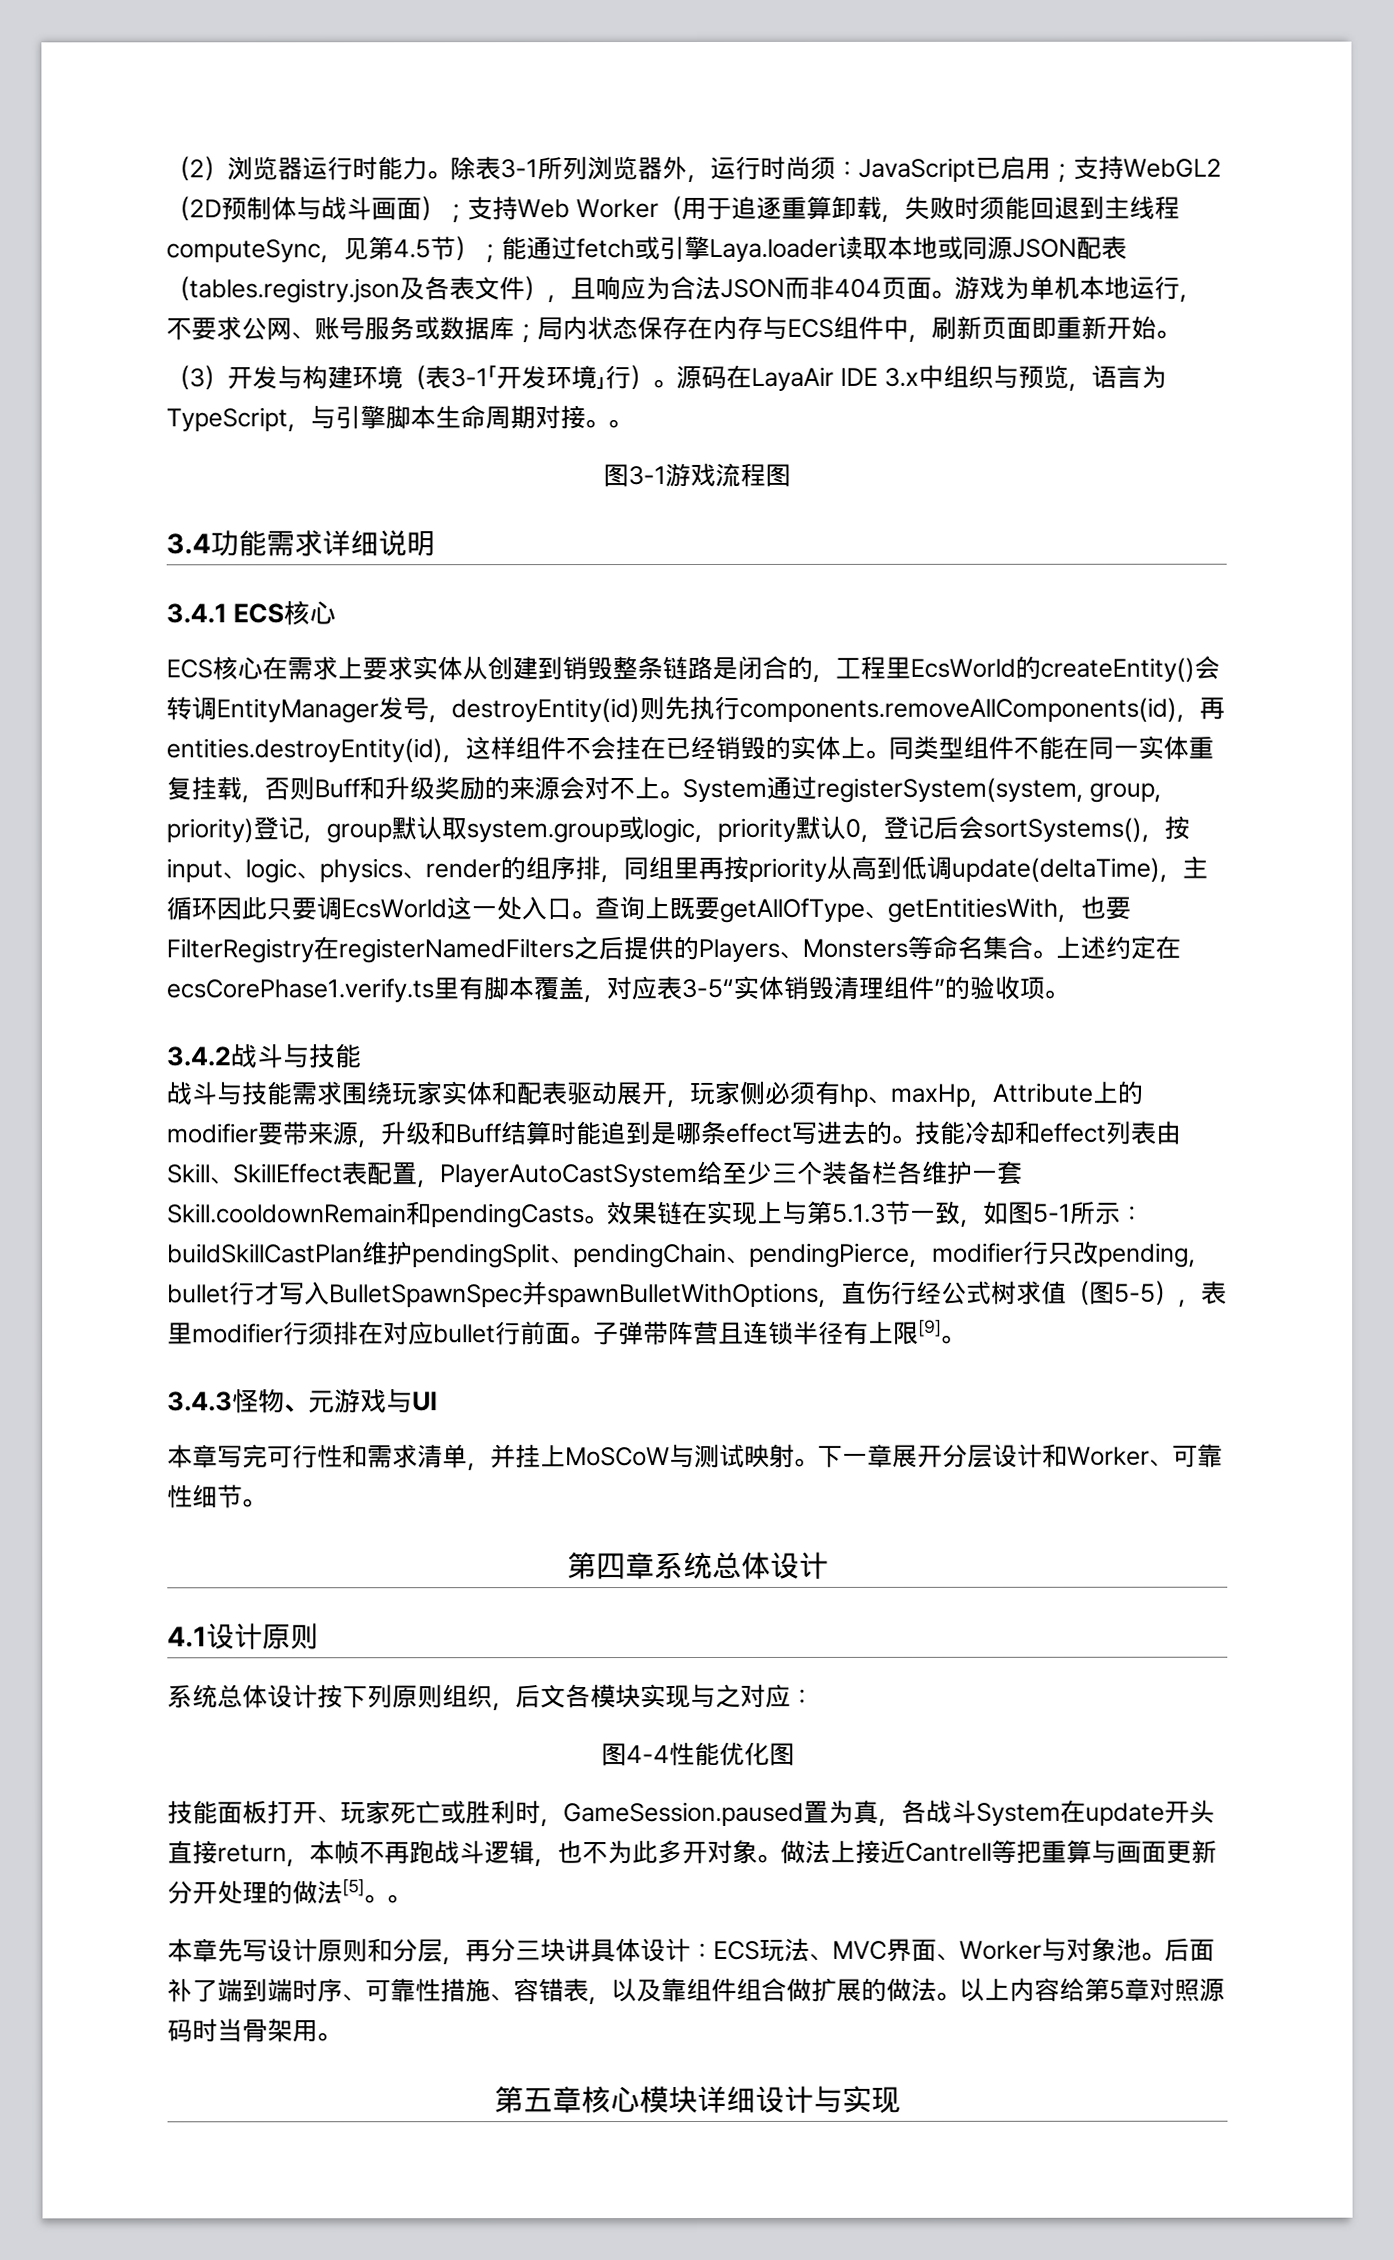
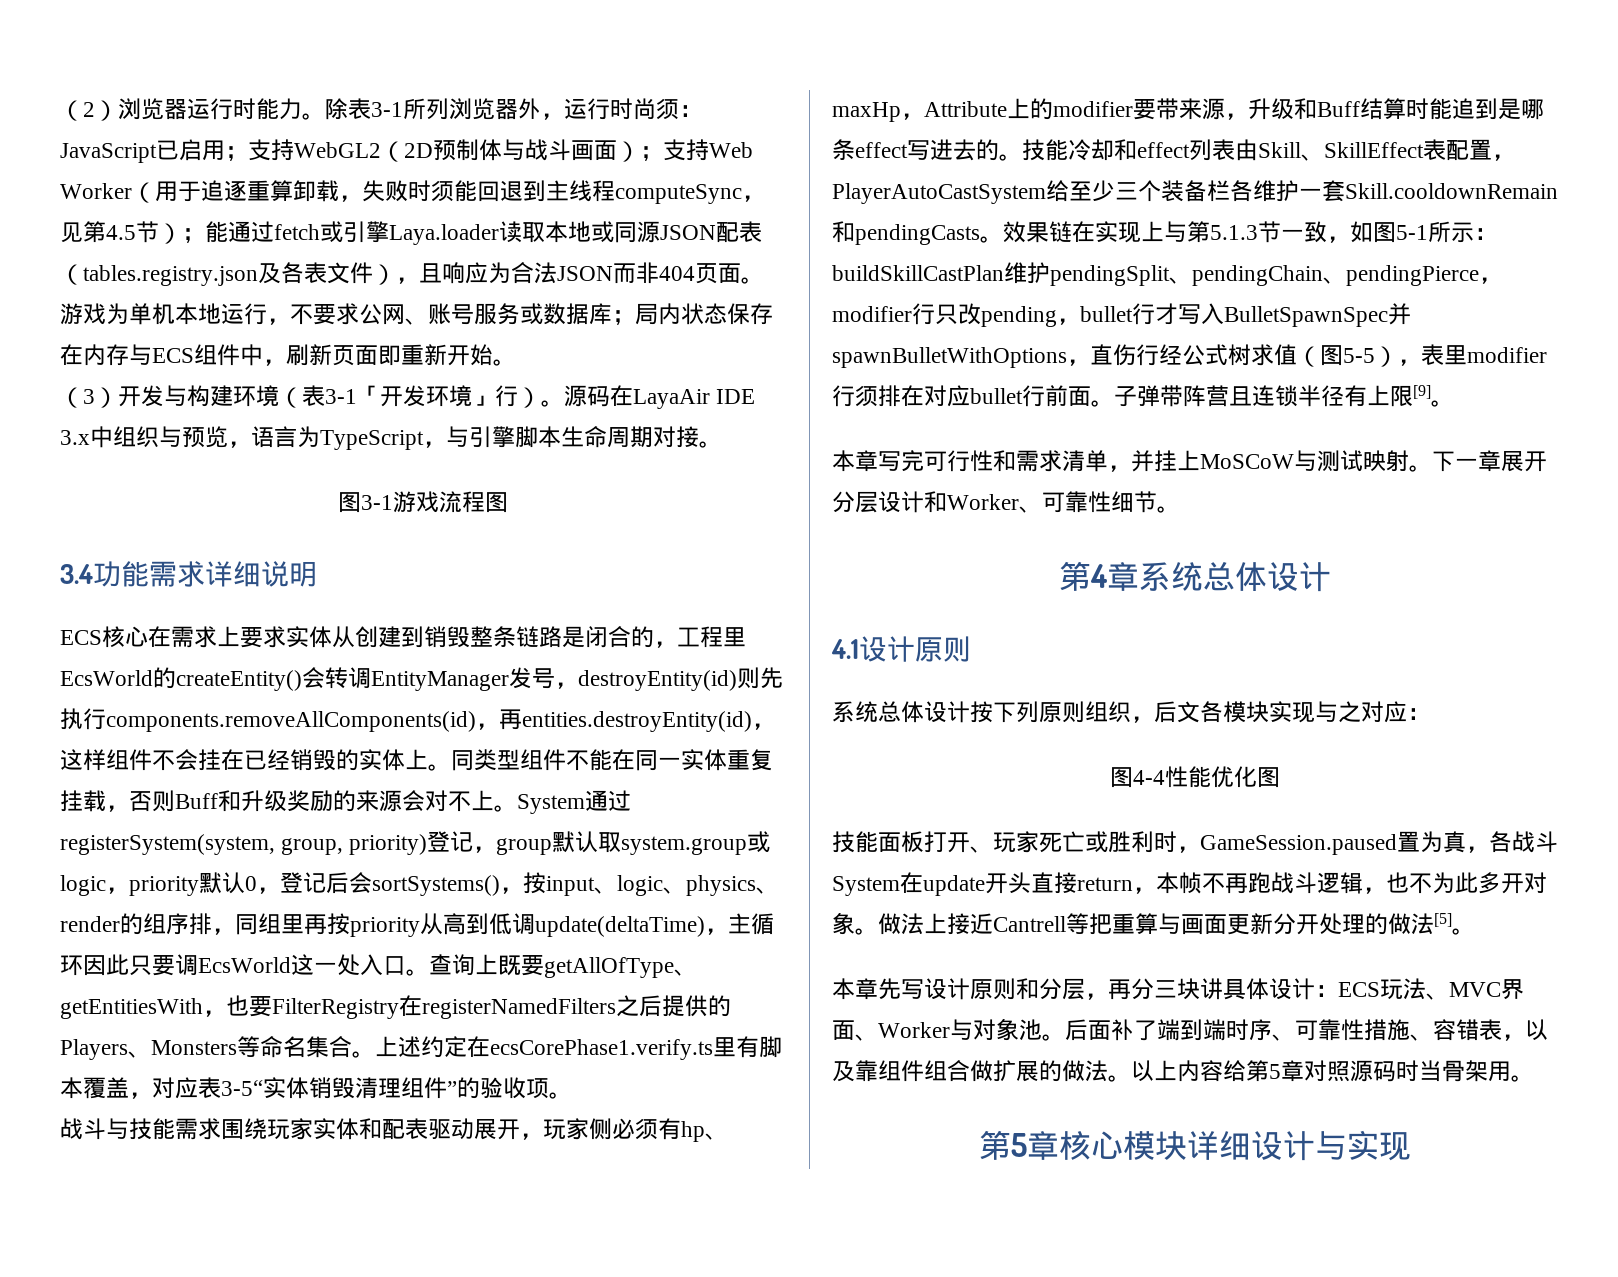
- 源码在LayaAir IDE 3.x中组织与预览，语言为TypeScript，与引擎脚本生命周期对接。。
+ 源码在LayaAir IDE 3.x中组织与预览，语言为TypeScript，与引擎脚本生命周期对接。
- 3.4.1 ECS核心
- 3.4.2战斗与技能
- 3.4.3怪物、元游戏与UI
- 第四章系统总体设计
+ 第4章系统总体设计
- 做法上接近Cantrell等把重算与画面更新分开处理的做法[5]。。
+ 做法上接近Cantrell等把重算与画面更新分开处理的做法[5]。
- 第五章核心模块详细设计与实现
+ 第5章核心模块详细设计与实现

